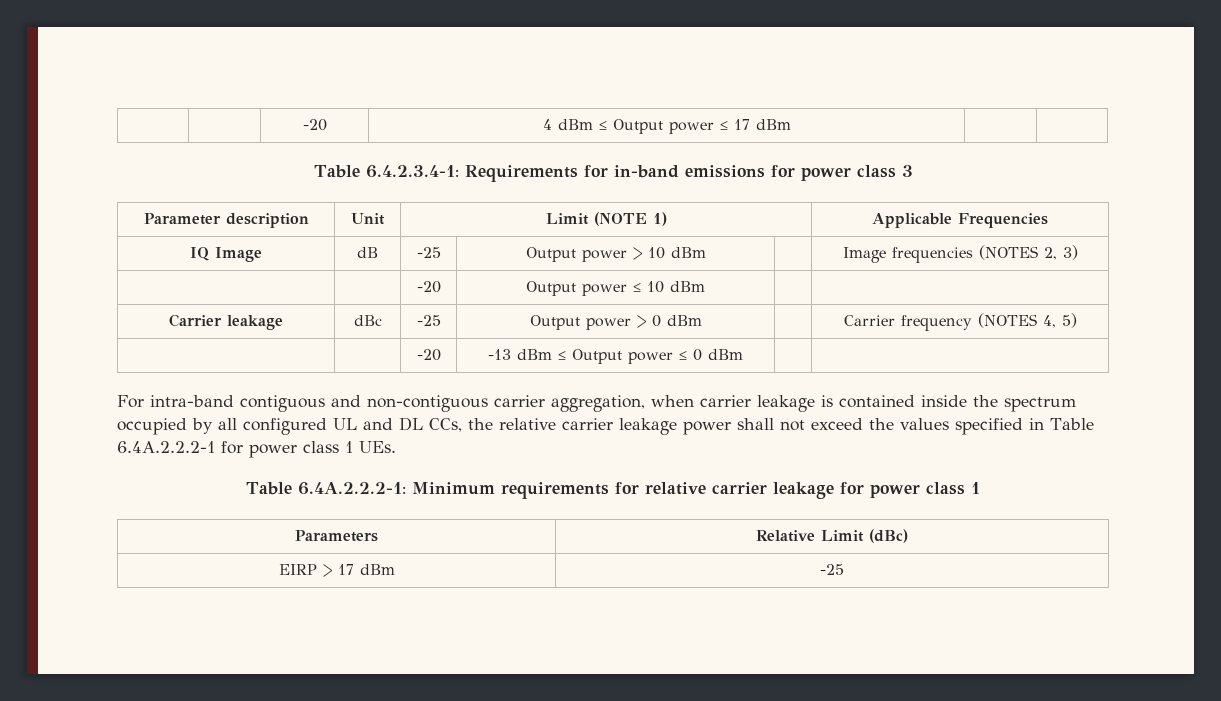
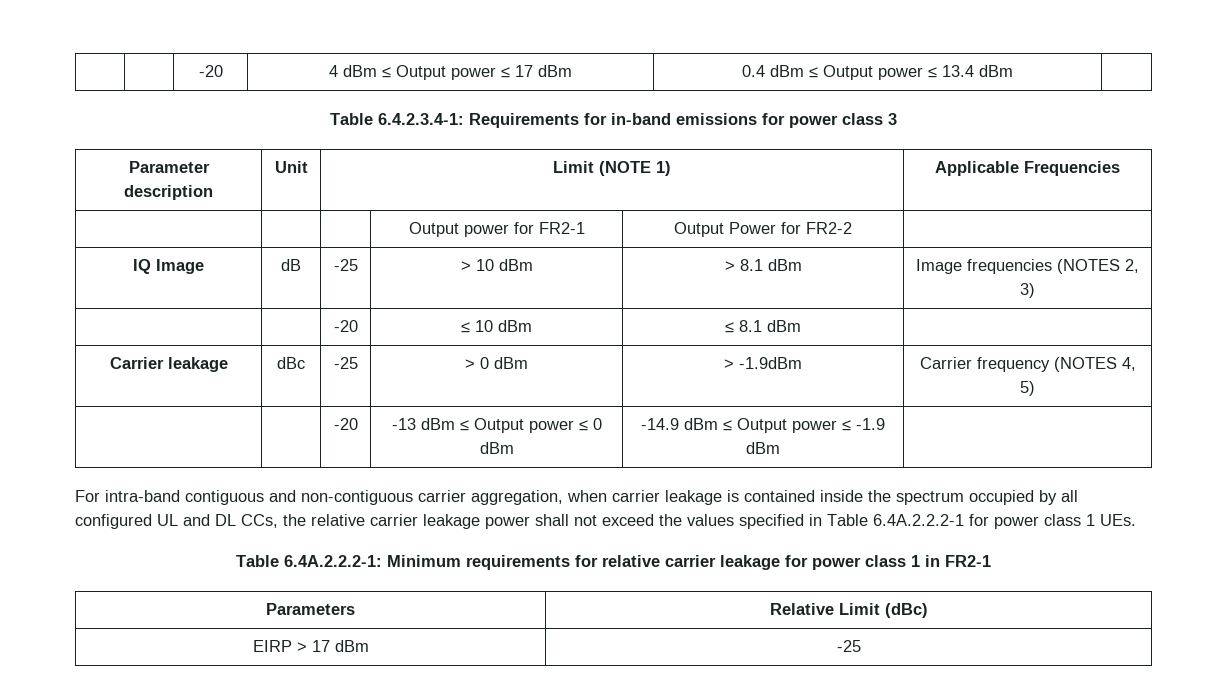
- | | -20 | 4 dBm ≤ Output power ≤ 17 dBm | |
+ | | -20 | 4 dBm ≤ Output power ≤ 17 dBm | 0.4 dBm ≤ Output power ≤ 13.4 dBm |
+ | | | Output power for FR2-1 | Output Power for FR2-2 |
- IQ Image | dB | -25 | Output power > 10 dBm | | Image frequencies (NOTES 2, 3)
+ IQ Image | dB | -25 | > 10 dBm | > 8.1 dBm | Image frequencies (NOTES 2, 3)
- | | -20 | Output power ≤ 10 dBm | |
+ | | -20 | ≤ 10 dBm | ≤ 8.1 dBm |
- Carrier leakage | dBc | -25 | Output power > 0 dBm | | Carrier frequency (NOTES 4, 5)
+ Carrier leakage | dBc | -25 | > 0 dBm | > -1.9dBm | Carrier frequency (NOTES 4, 5)
- | | -20 | -13 dBm ≤ Output power ≤ 0 dBm | |
+ | | -20 | -13 dBm ≤ Output power ≤ 0 dBm | -14.9 dBm ≤ Output power ≤ -1.9 dBm |
- Table 6.4A.2.2.2-1: Minimum requirements for relative carrier leakage for power class 1
+ Table 6.4A.2.2.2-1: Minimum requirements for relative carrier leakage for power class 1 in FR2-1

